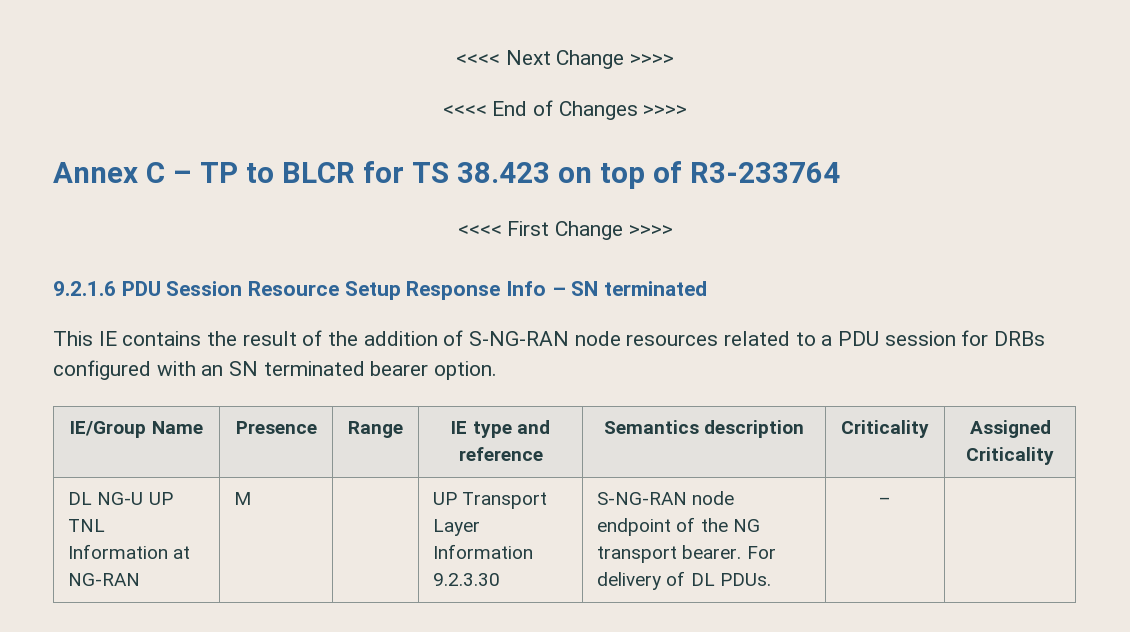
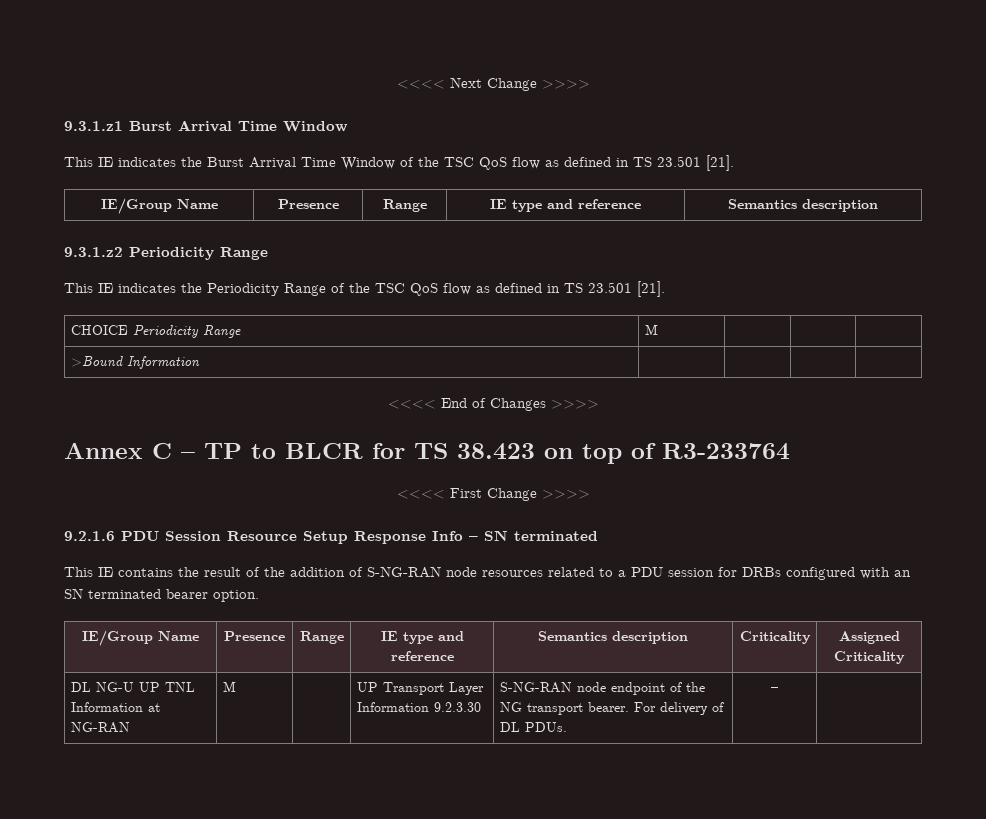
+ 9.3.1.z1 Burst Arrival Time Window
+ This IE indicates the Burst Arrival Time Window of the TSC QoS flow as defined in TS 23.501 [21].
+ IE/Group Name | Presence | Range | IE type and reference | Semantics description
+ 9.3.1.z2 Periodicity Range
+ This IE indicates the Periodicity Range of the TSC QoS flow as defined in TS 23.501 [21].
+ CHOICE Periodicity Range | M | | |
+ >Bound Information | | | |

